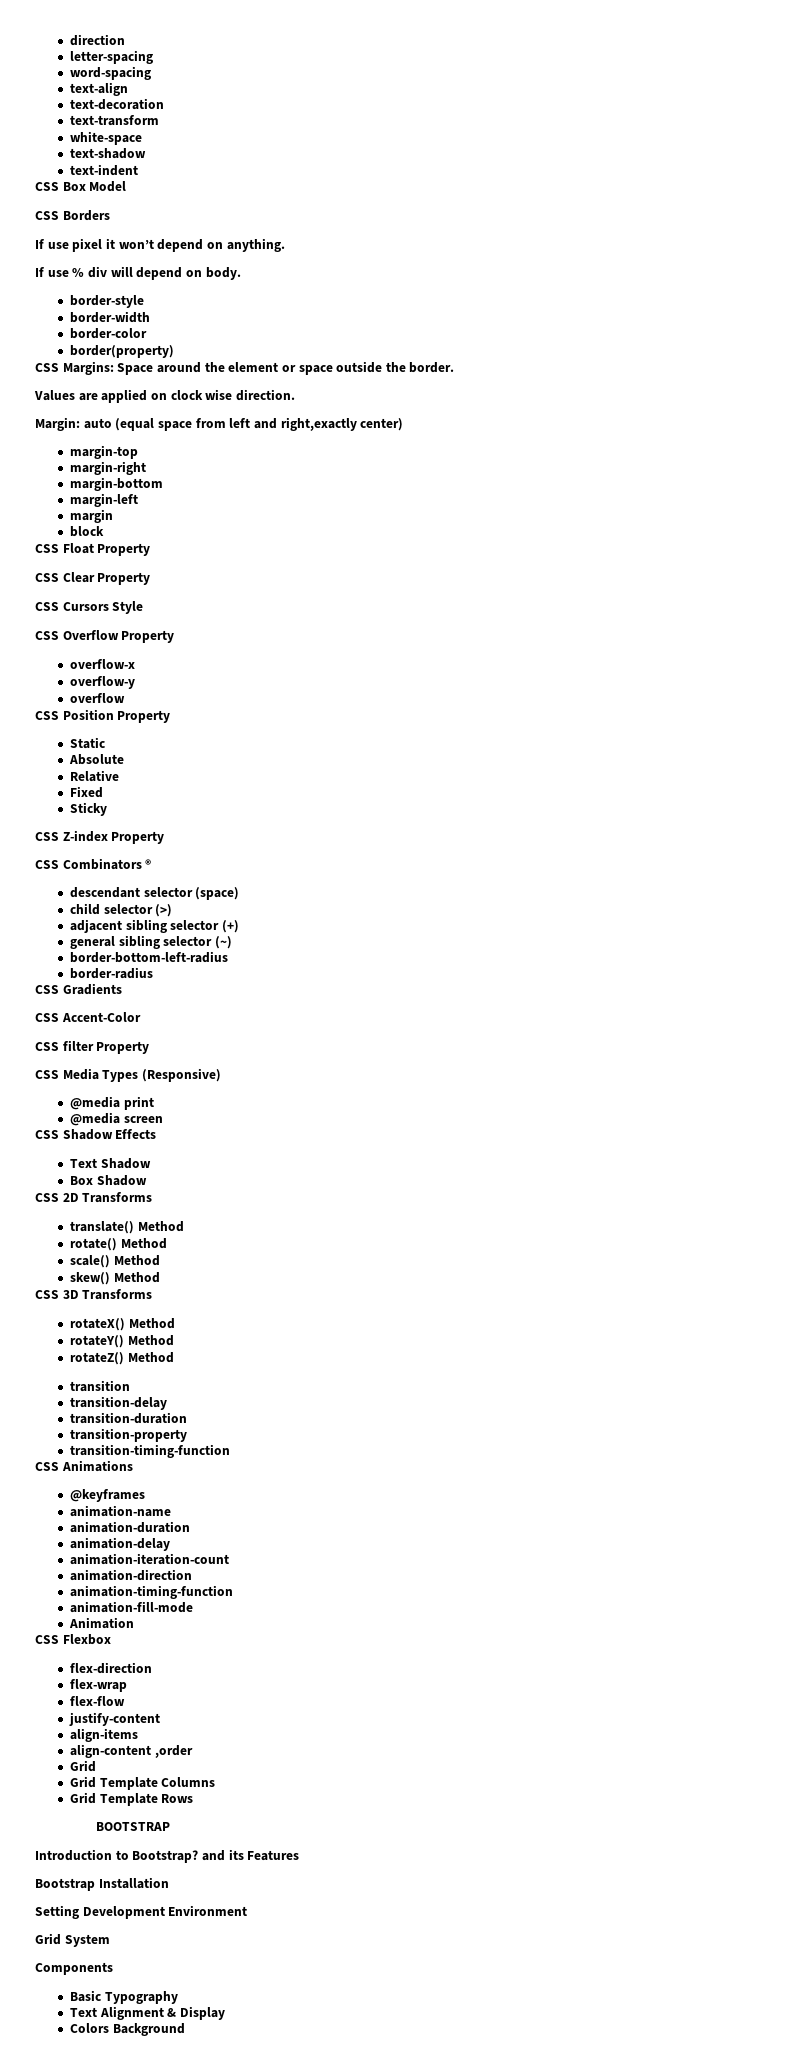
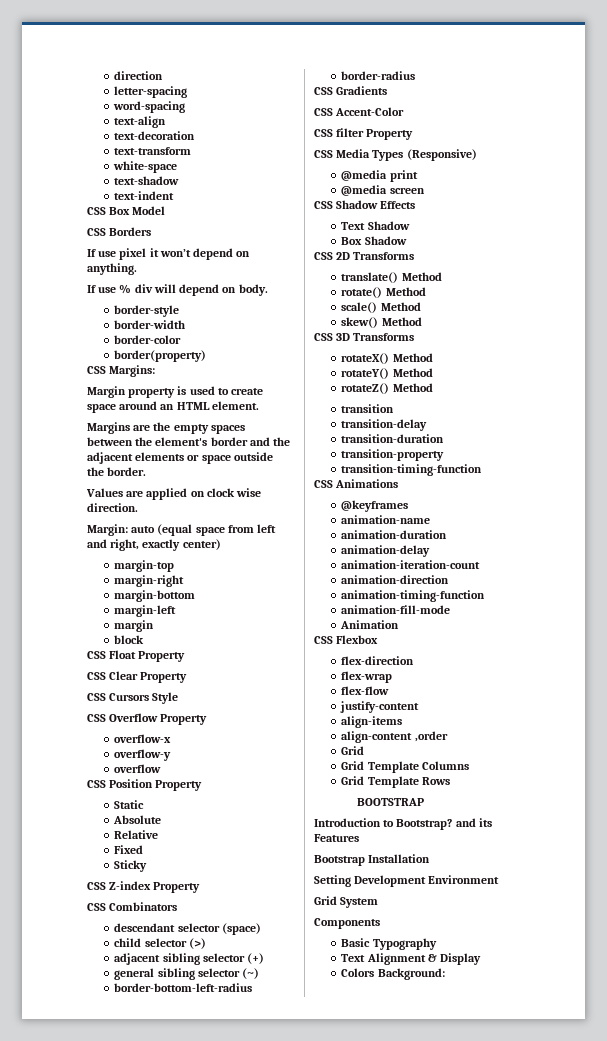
- CSS Margins: Space around the element or space outside the border.
+ CSS Margins:
+ Margin property is used to create space around an HTML element.
+ Margins are the empty spaces between the element's border and the adjacent elements or space outside the border.
- Margin: auto (equal space from left and right,exactly center)
+ Margin: auto (equal space from left and right, exactly center)
- CSS Combinators ®
+ CSS Combinators
- Colors Background
+ Colors Background:

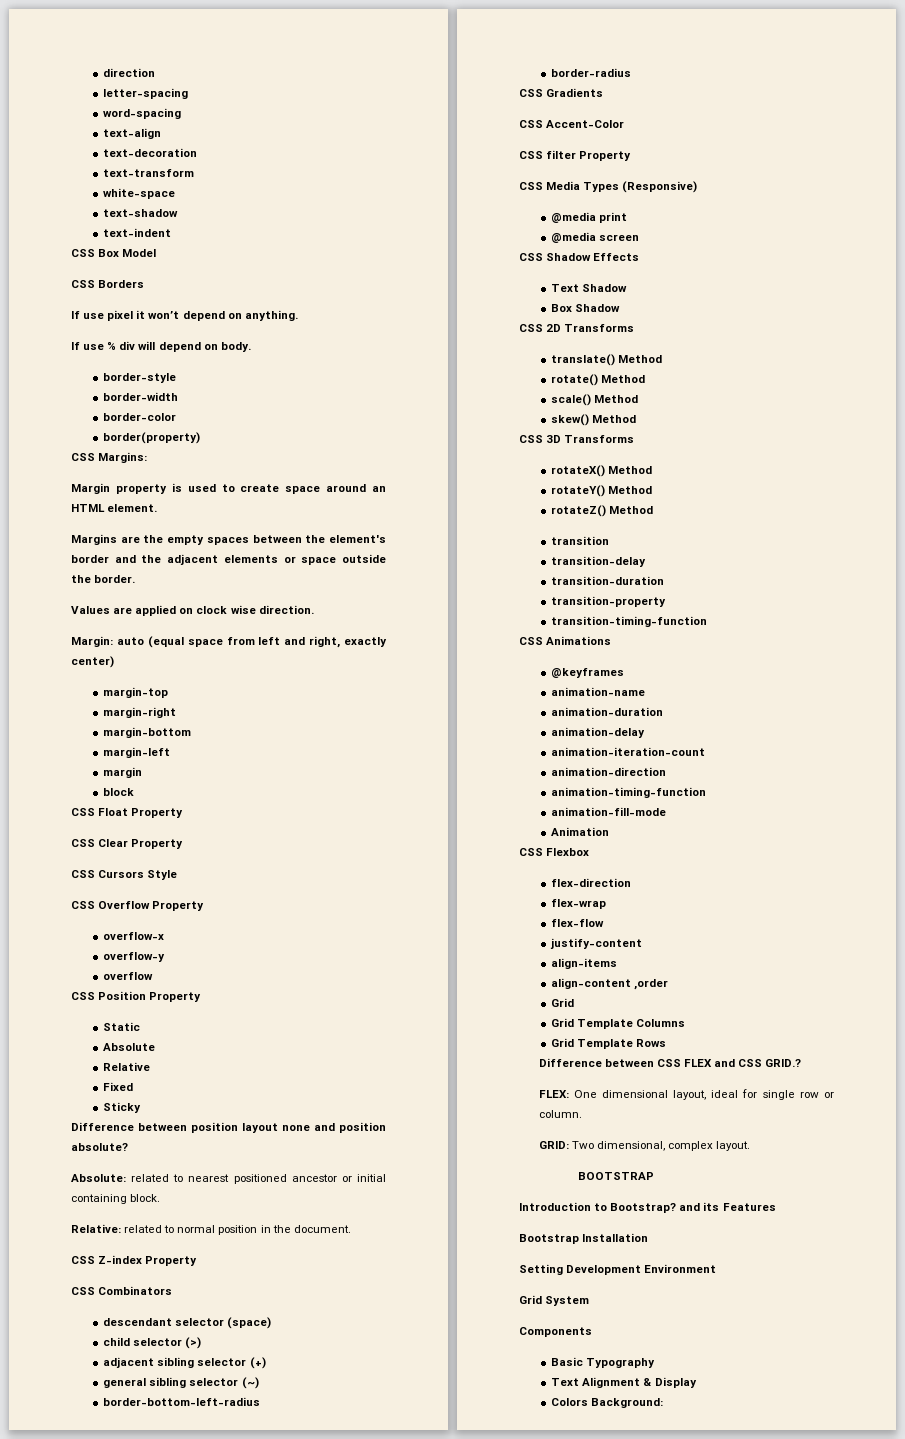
+ Difference between position layout none and position absolute?
+ Absolute: related to nearest positioned ancestor or initial containing block.
+ Relative: related to normal position in the document.
+ Difference between CSS FLEX and CSS GRID.?
+ FLEX: One dimensional layout, ideal for single row or column.
+ GRID: Two dimensional, complex layout.

